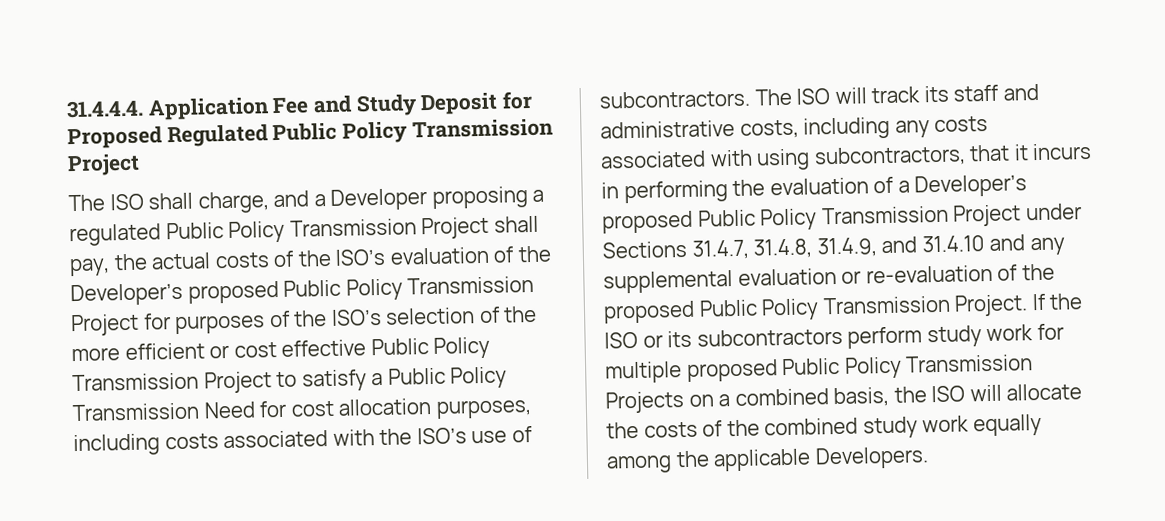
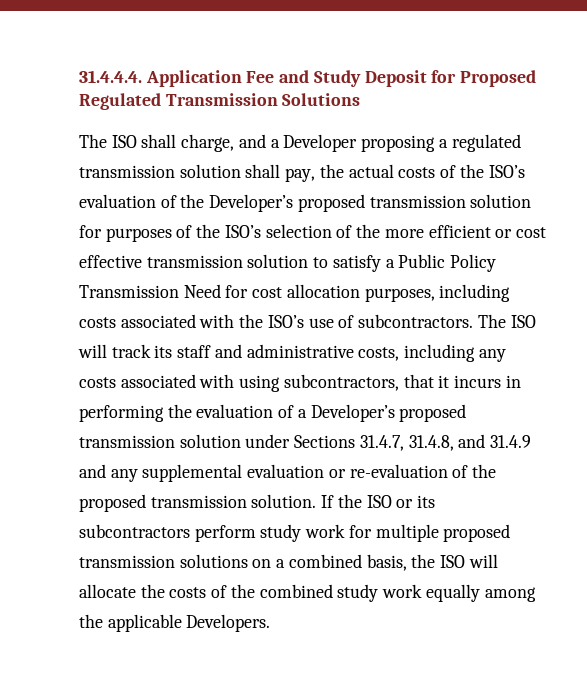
- 31.4.4.4. Application Fee and Study Deposit for Proposed Regulated Public Policy Transmission Project
+ 31.4.4.4. Application Fee and Study Deposit for Proposed Regulated Transmission Solutions
- The ISO shall charge, and a Developer proposing a regulated Public Policy Transmission Project shall pay, the actual costs of the ISO’s evaluation of the Developer’s proposed Public Policy Transmission Project for purposes of the ISO’s selection of the more efficient or cost effective Public Policy Transmission Project to satisfy a Public Policy Transmission Need for cost allocation purposes, including costs associated with the ISO’s use of subcontractors.
+ The ISO shall charge, and a Developer proposing a regulated transmission solution shall pay, the actual costs of the ISO’s evaluation of the Developer’s proposed transmission solution for purposes of the ISO’s selection of the more efficient or cost effective transmission solution to satisfy a Public Policy Transmission Need for cost allocation purposes, including costs associated with the ISO’s use of subcontractors.
- The ISO will track its staff and administrative costs, including any costs associated with using subcontractors, that it incurs in performing the evaluation of a Developer’s proposed Public Policy Transmission Project under Sections 31.4.7, 31.4.8, 31.4.9, and 31.4.10 and any supplemental evaluation or re-evaluation of the proposed Public Policy Transmission Project.
+ The ISO will track its staff and administrative costs, including any costs associated with using subcontractors, that it incurs in performing the evaluation of a Developer’s proposed transmission solution under Sections 31.4.7, 31.4.8, and 31.4.9 and any supplemental evaluation or re-evaluation of the proposed transmission solution.
- If the ISO or its subcontractors perform study work for multiple proposed Public Policy Transmission Projects on a combined basis, the ISO will allocate the costs of the combined study work equally among the applicable Developers.
+ If the ISO or its subcontractors perform study work for multiple proposed transmission solutions on a combined basis, the ISO will allocate the costs of the combined study work equally among the applicable Developers.

